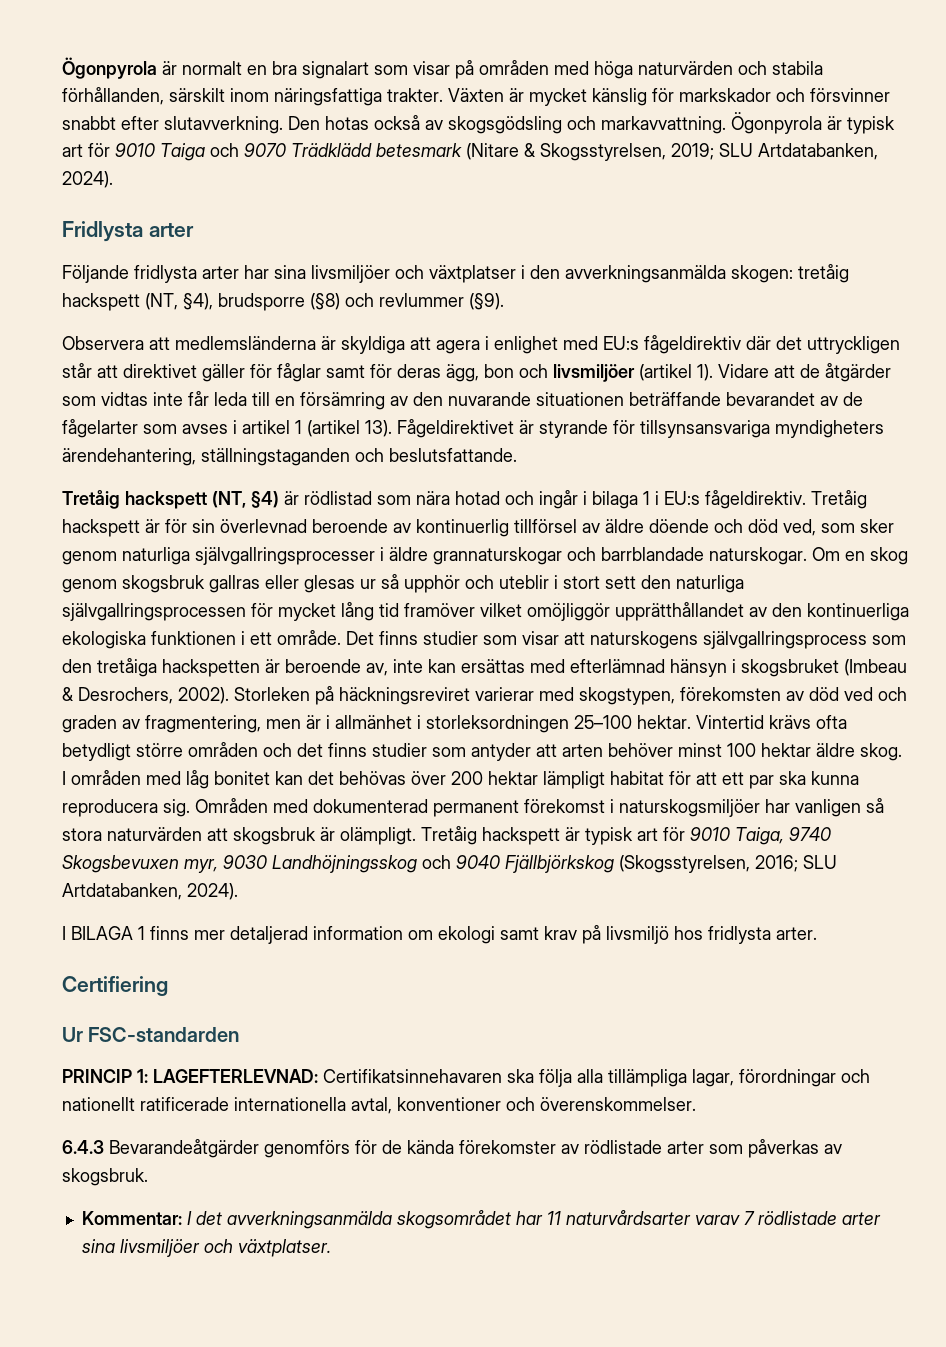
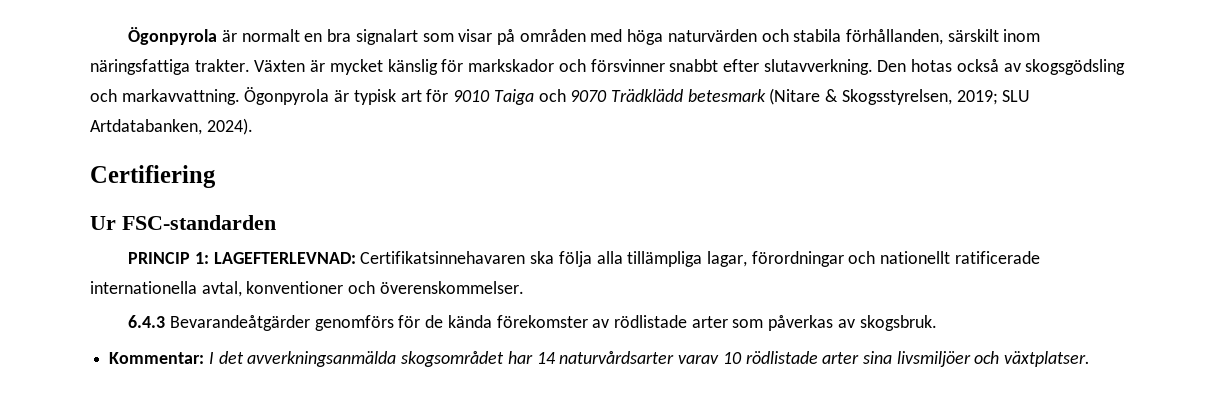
- Fridlysta arter
- Följande fridlysta arter har sina livsmiljöer och växtplatser i den avverkningsanmälda skogen: tretåig hackspett (NT, §4), brudsporre (§8) och revlummer (§9).
- Observera att medlemsländerna är skyldiga att agera i enlighet med EU:s fågeldirektiv där det uttryckligen står att direktivet gäller för fåglar samt för deras ägg, bon och livsmiljöer (artikel 1). Vidare att de åtgärder som vidtas inte får leda till en försämring av den nuvarande situationen beträffande bevarandet av de fågelarter som avses i artikel 1 (artikel 13). Fågeldirektivet är styrande för tillsynsansvariga myndigheters ärendehantering, ställningstaganden och beslutsfattande.
- Tretåig hackspett (NT, §4) är rödlistad som nära hotad och ingår i bilaga 1 i EU:s fågeldirektiv. Tretåig hackspett är för sin överlevnad beroende av kontinuerlig tillförsel av äldre döende och död ved, som sker genom naturliga självgallringsprocesser i äldre grannaturskogar och barrblandade naturskogar. Om en skog genom skogsbruk gallras eller glesas ur så upphör och uteblir i stort sett den naturliga självgallringsprocessen för mycket lång tid framöver vilket omöjliggör upprätthållandet av den kontinuerliga ekologiska funktionen i ett område. Det finns studier som visar att naturskogens självgallringsprocess som den tretåiga hackspetten är beroende av, inte kan ersättas med efterlämnad hänsyn i skogsbruket (Imbeau & Desrochers, 2002). Storleken på häckningsreviret varierar med skogstypen, förekomsten av död ved och graden av fragmentering, men är i allmänhet i storleksordningen 25–100 hektar. Vintertid krävs ofta betydligt större områden och det finns studier som antyder att arten behöver minst 100 hektar äldre skog. I områden med låg bonitet kan det behövas över 200 hektar lämpligt habitat för att ett par ska kunna reproducera sig. Områden med dokumenterad permanent förekomst i naturskogsmiljöer har vanligen så stora naturvärden att skogsbruk är olämpligt. Tretåig hackspett är typisk art för 9010 Taiga, 9740 Skogsbevuxen myr, 9030 Landhöjningsskog och 9040 Fjällbjörkskog (Skogsstyrelsen, 2016; SLU Artdatabanken, 2024).
- I BILAGA 1 finns mer detaljerad information om ekologi samt krav på livsmiljö hos fridlysta arter.
- Kommentar: I det avverkningsanmälda skogsområdet har 11 naturvårdsarter varav 7 rödlistade arter sina livsmiljöer och växtplatser.
+ Kommentar: I det avverkningsanmälda skogsområdet har 14 naturvårdsarter varav 10 rödlistade arter sina livsmiljöer och växtplatser.

